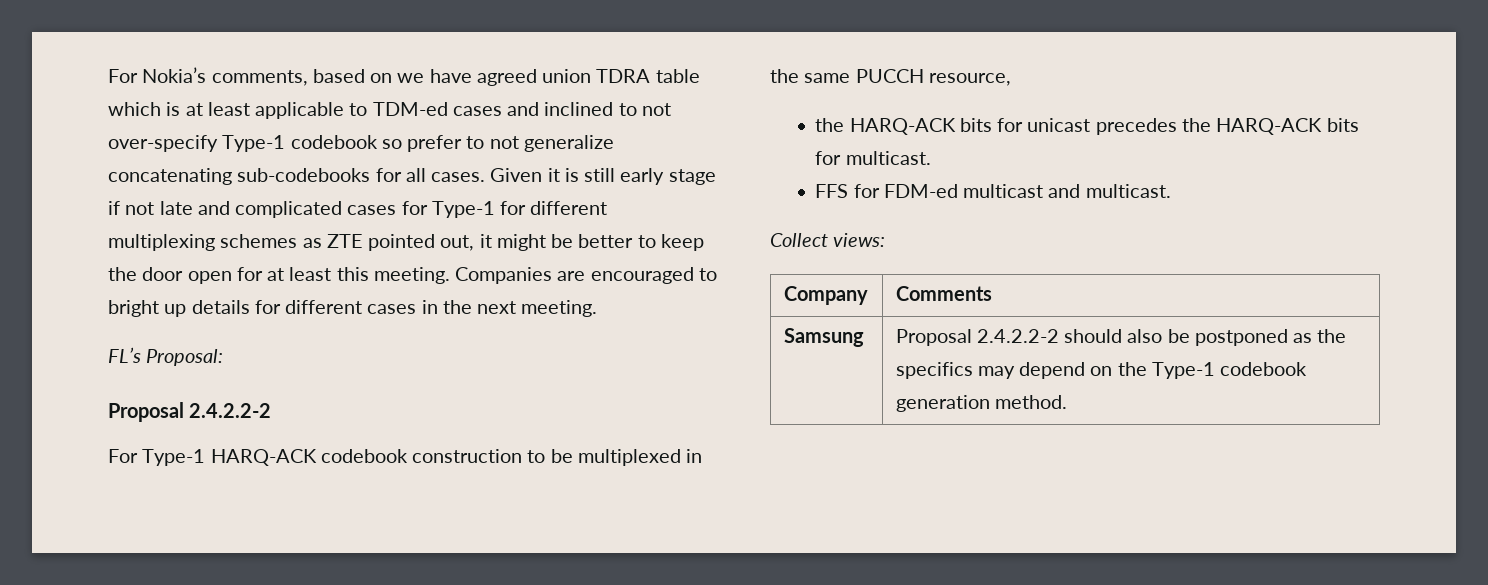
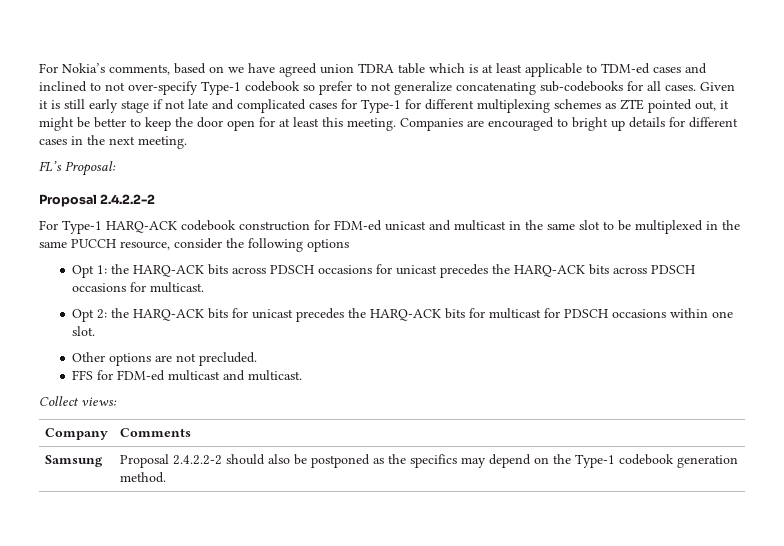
- For Type-1 HARQ-ACK codebook construction to be multiplexed in the same PUCCH resource,
- the HARQ-ACK bits for unicast precedes the HARQ-ACK bits for multicast.
+ For Type-1 HARQ-ACK codebook construction for FDM-ed unicast and multicast in the same slot to be multiplexed in the same PUCCH resource, consider the following options
+ Opt 1: the HARQ-ACK bits across PDSCH occasions for unicast precedes the HARQ-ACK bits across PDSCH occasions for multicast.
+ Opt 2: the HARQ-ACK bits for unicast precedes the HARQ-ACK bits for multicast for PDSCH occasions within one slot.
+ Other options are not precluded.

